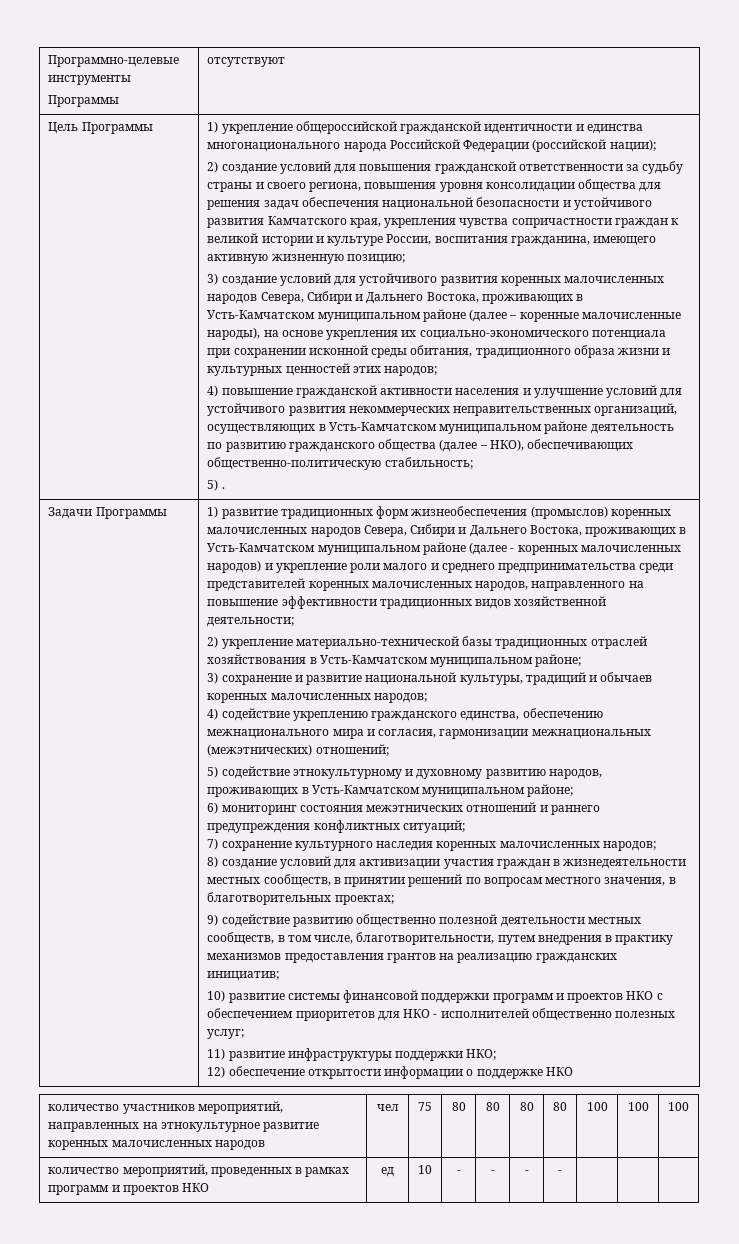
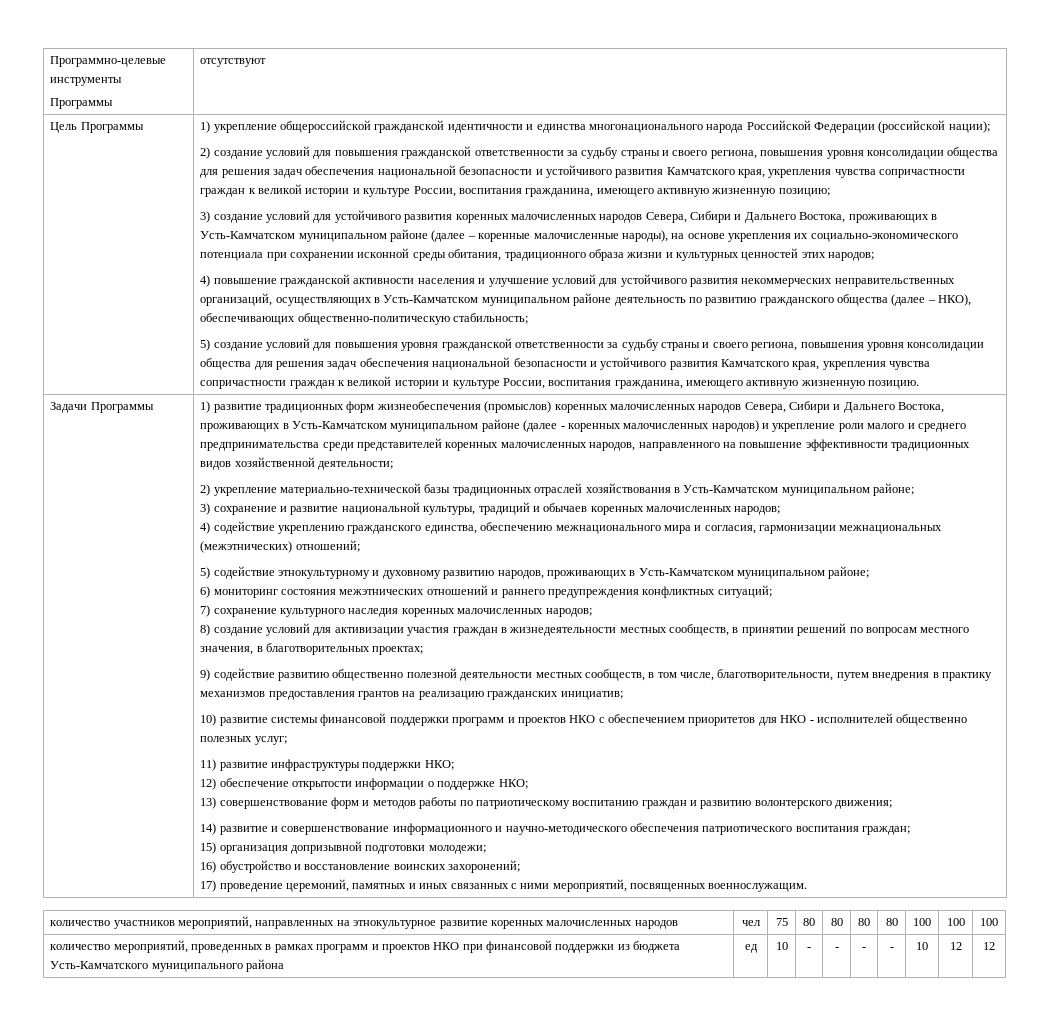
- 5) .
+ 5) создание условий для повышения уровня гражданской ответственности за судьбу страны и своего региона, повышения уровня консолидации общества для решения задач обеспечения национальной безопасности и устойчивого развития Камчатского края, укрепления чувства сопричастности граждан к великой истории и культуре России, воспитания гражданина, имеющего активную жизненную позицию.
- 12) обеспечение открытости информации о поддержке НКО
+ 12) обеспечение открытости информации о поддержке НКО;
+ 13) совершенствование форм и методов работы по патриотическому воспитанию граждан и развитию волонтерского движения;
+ 14) развитие и совершенствование информационного и научно-методического обеспечения патриотического воспитания граждан;
+ 15) организация допризывной подготовки молодежи;
+ 16) обустройство и восстановление воинских захоронений;
+ 17) проведение церемоний, памятных и иных связанных с ними мероприятий, посвященных военнослужащим.
- количество мероприятий, проведенных в рамках программ и проектов НКО | ед | 10 | - | - | - | - | | |
+ количество мероприятий, проведенных в рамках программ и проектов НКО при финансовой поддержки из бюджета Усть-Камчатского муниципального района | ед | 10 | - | - | - | - | 10 | 12 | 12

